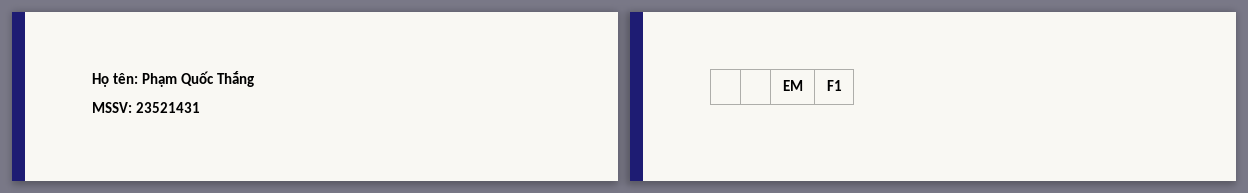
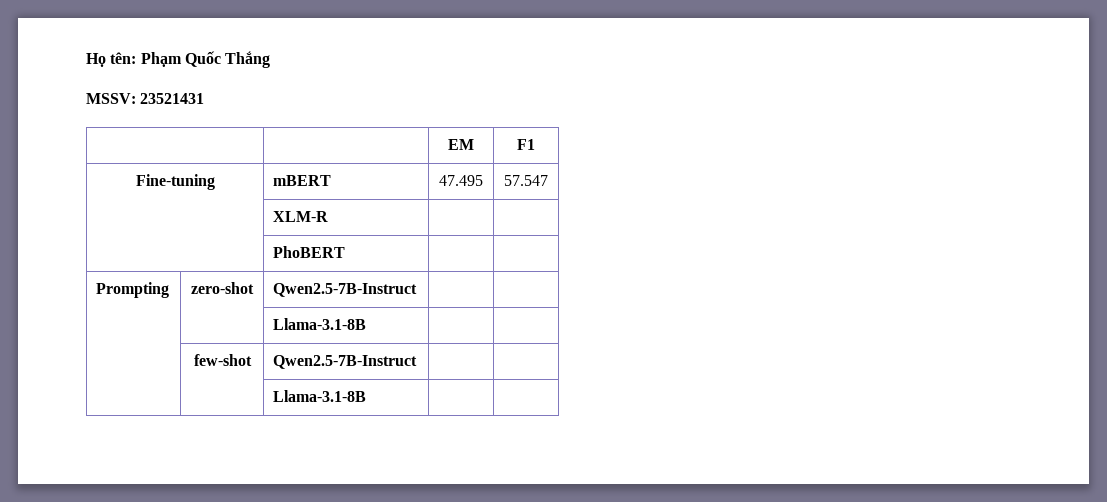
+ Fine-tuning | mBERT | 47.495 | 57.547
+ | XLM-R | |
+ | PhoBERT | |
+ Prompting | zero-shot | Qwen2.5-7B-Instruct | |
+ | | Llama-3.1-8B | |
+ | few-shot | Qwen2.5-7B-Instruct | |
+ | | Llama-3.1-8B | |

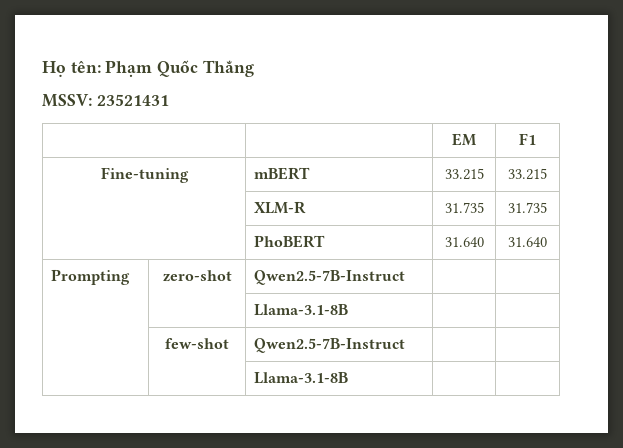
- Fine-tuning | mBERT | 47.495 | 57.547
+ Fine-tuning | mBERT | 33.215 | 33.215
- | XLM-R | |
+ | XLM-R | 31.735 | 31.735
- | PhoBERT | |
+ | PhoBERT | 31.640 | 31.640

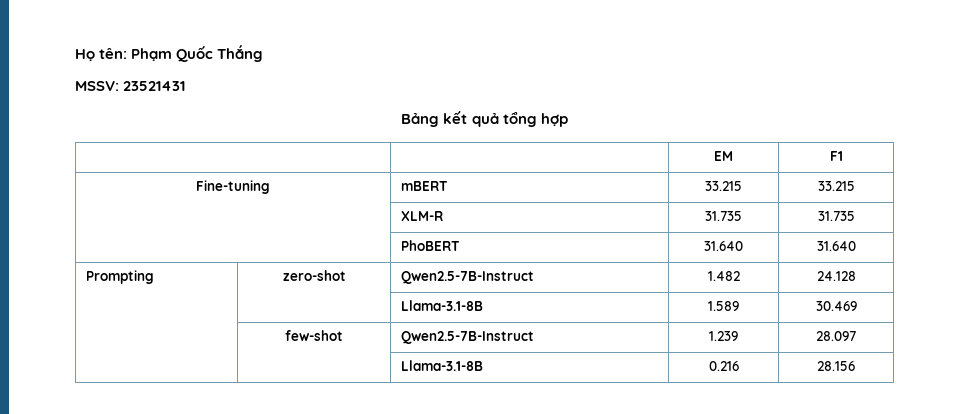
+ Bảng kết quả tổng hợp
- Prompting | zero-shot | Qwen2.5-7B-Instruct | |
- | | Llama-3.1-8B | |
+ Prompting | zero-shot | Qwen2.5-7B-Instruct | 1.482 | 24.128
+ | | Llama-3.1-8B | 1.589 | 30.469
- | few-shot | Qwen2.5-7B-Instruct | |
- | | Llama-3.1-8B | |
+ | few-shot | Qwen2.5-7B-Instruct | 1.239 | 28.097
+ | | Llama-3.1-8B | 0.216 | 28.156

